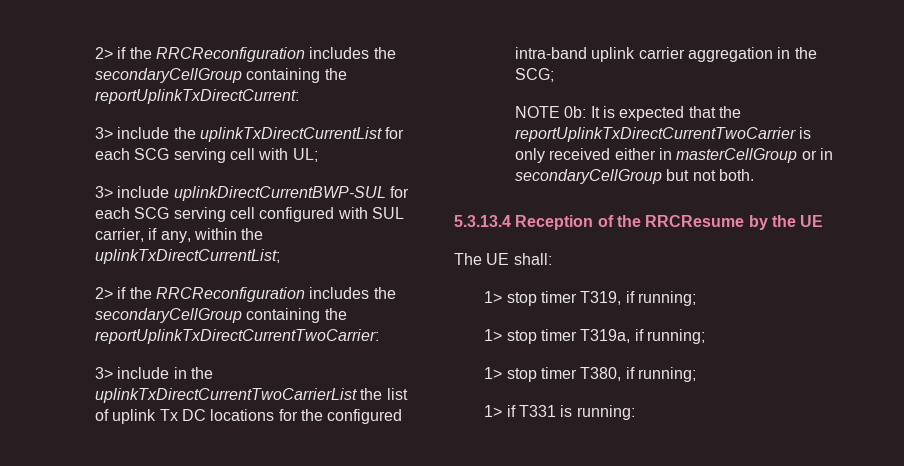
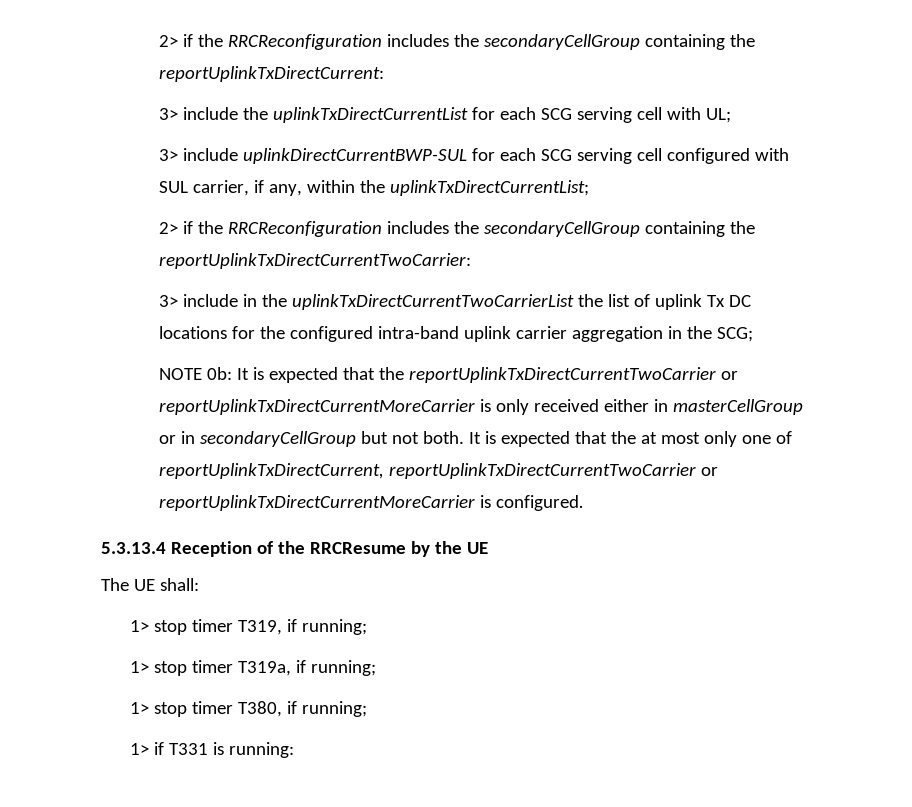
- NOTE 0b: It is expected that the reportUplinkTxDirectCurrentTwoCarrier is only received either in masterCellGroup or in secondaryCellGroup but not both.
+ NOTE 0b: It is expected that the reportUplinkTxDirectCurrentTwoCarrier or reportUplinkTxDirectCurrentMoreCarrier is only received either in masterCellGroup or in secondaryCellGroup but not both. It is expected that the at most only one of reportUplinkTxDirectCurrent, reportUplinkTxDirectCurrentTwoCarrier or reportUplinkTxDirectCurrentMoreCarrier is configured.

